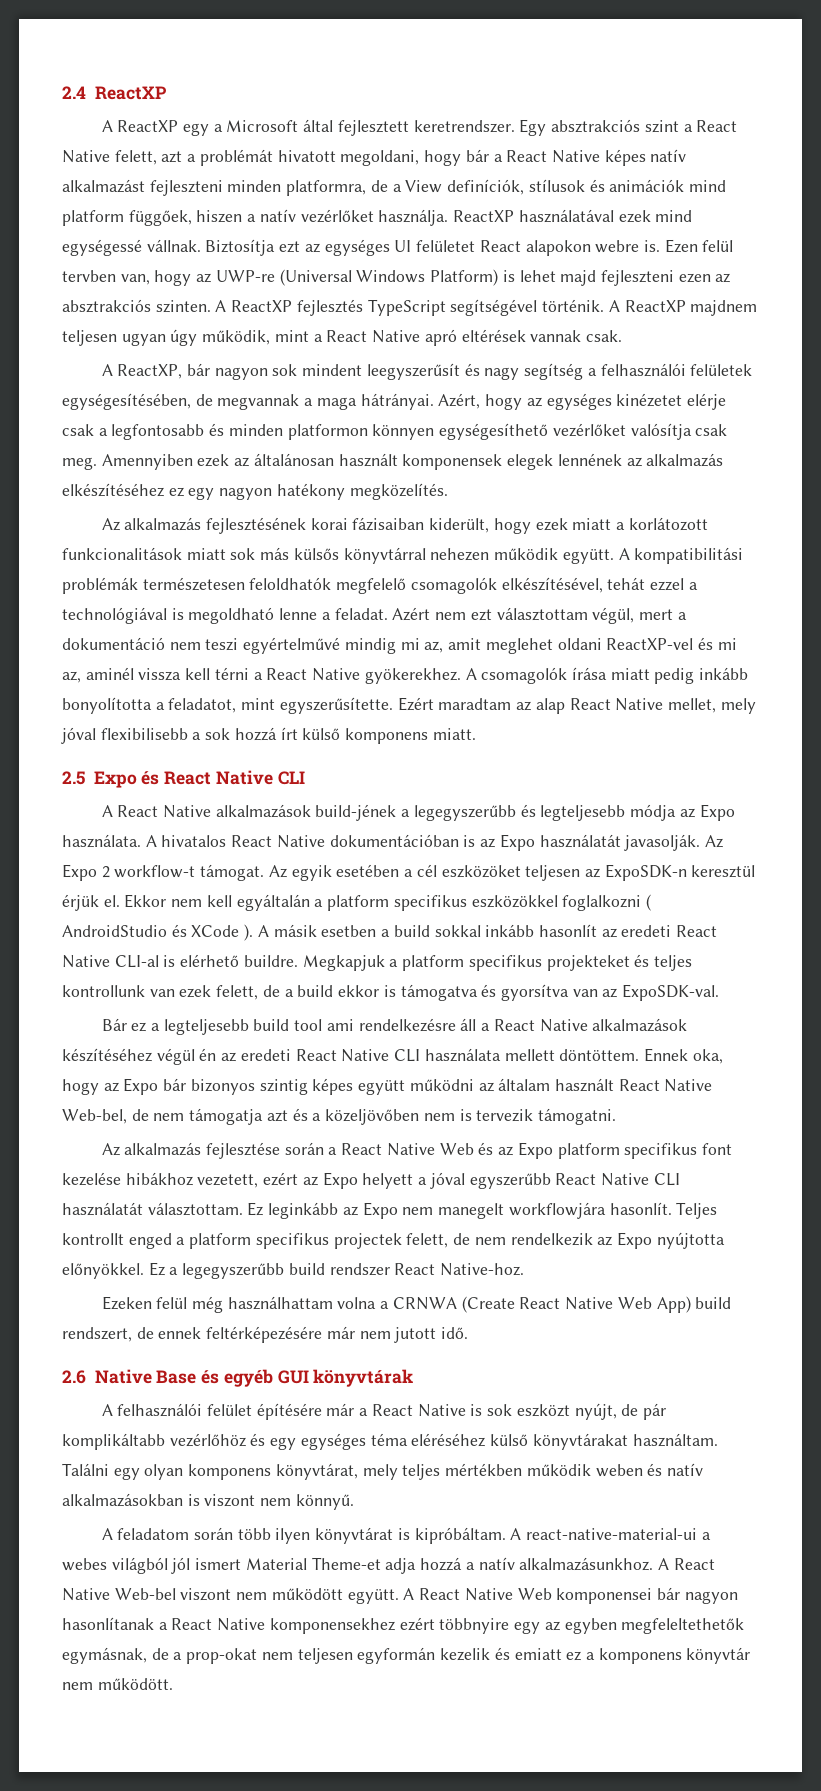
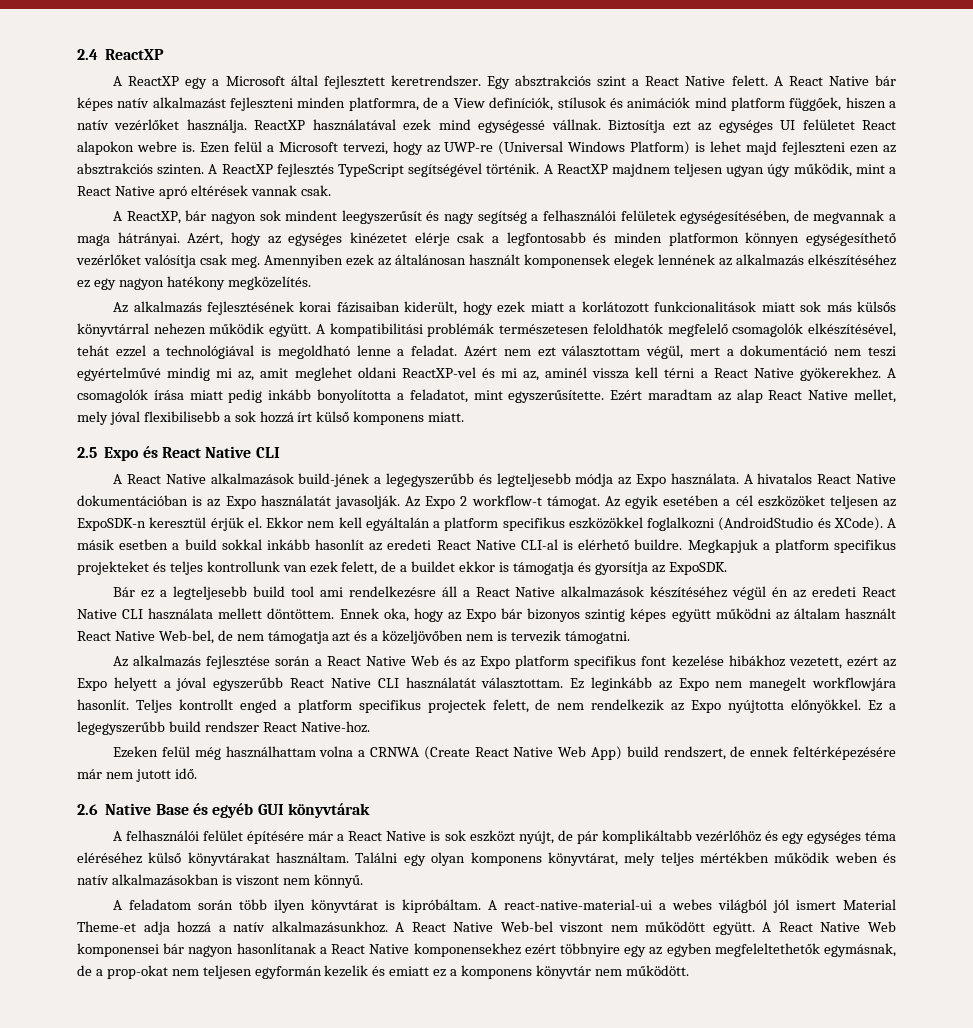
- Egy absztrakciós szint a React Native felett, azt a problémát hivatott megoldani, hogy bár a React Native képes natív alkalmazást fejleszteni minden platformra, de a View definíciók, stílusok és animációk mind platform függőek, hiszen a natív vezérlőket használja.
+ Egy absztrakciós szint a React Native felett. A React Native bár képes natív alkalmazást fejleszteni minden platformra, de a View definíciók, stílusok és animációk mind platform függőek, hiszen a natív vezérlőket használja.
- Ezen felül tervben van, hogy az UWP-re (Universal Windows Platform) is lehet majd fejleszteni ezen az absztrakciós szinten.
+ Ezen felül a Microsoft tervezi, hogy az UWP-re (Universal Windows Platform) is lehet majd fejleszteni ezen az absztrakciós szinten.
- Ekkor nem kell egyáltalán a platform specifikus eszközökkel foglalkozni ( AndroidStudio és XCode ).
+ Ekkor nem kell egyáltalán a platform specifikus eszközökkel foglalkozni (AndroidStudio és XCode).
- Megkapjuk a platform specifikus projekteket és teljes kontrollunk van ezek felett, de a build ekkor is támogatva és gyorsítva van az ExpoSDK-val.
+ Megkapjuk a platform specifikus projekteket és teljes kontrollunk van ezek felett, de a buildet ekkor is támogatja és gyorsítja az ExpoSDK.

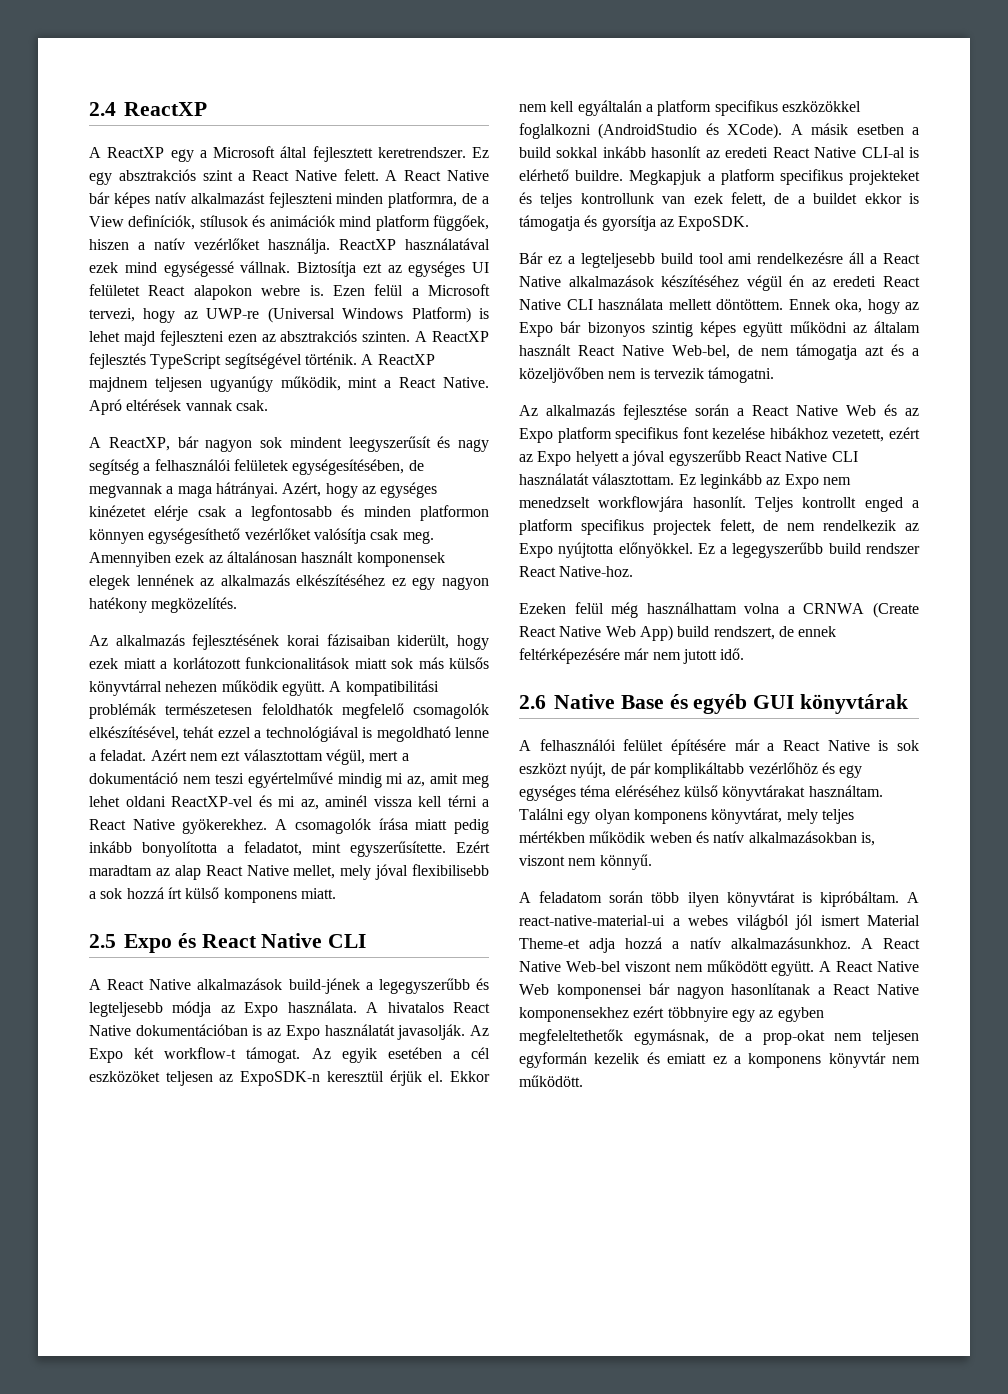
- Egy absztrakciós szint a React Native felett.
+ Ez egy absztrakciós szint a React Native felett.
- A ReactXP majdnem teljesen ugyan úgy működik, mint a React Native apró eltérések vannak csak.
+ A ReactXP majdnem teljesen ugyanúgy működik, mint a React Native. Apró eltérések vannak csak.
- Azért nem ezt választottam végül, mert a dokumentáció nem teszi egyértelművé mindig mi az, amit meglehet oldani ReactXP-vel és mi az, aminél vissza kell térni a React Native gyökerekhez.
+ Azért nem ezt választottam végül, mert a dokumentáció nem teszi egyértelművé mindig mi az, amit meg lehet oldani ReactXP-vel és mi az, aminél vissza kell térni a React Native gyökerekhez.
- Az Expo 2 workflow-t támogat.
+ Az Expo két workflow-t támogat.
- Ez leginkább az Expo nem manegelt workflowjára hasonlít.
+ Ez leginkább az Expo nem menedzselt workflowjára hasonlít.
- Találni egy olyan komponens könyvtárat, mely teljes mértékben működik weben és natív alkalmazásokban is viszont nem könnyű.
+ Találni egy olyan komponens könyvtárat, mely teljes mértékben működik weben és natív alkalmazásokban is, viszont nem könnyű.

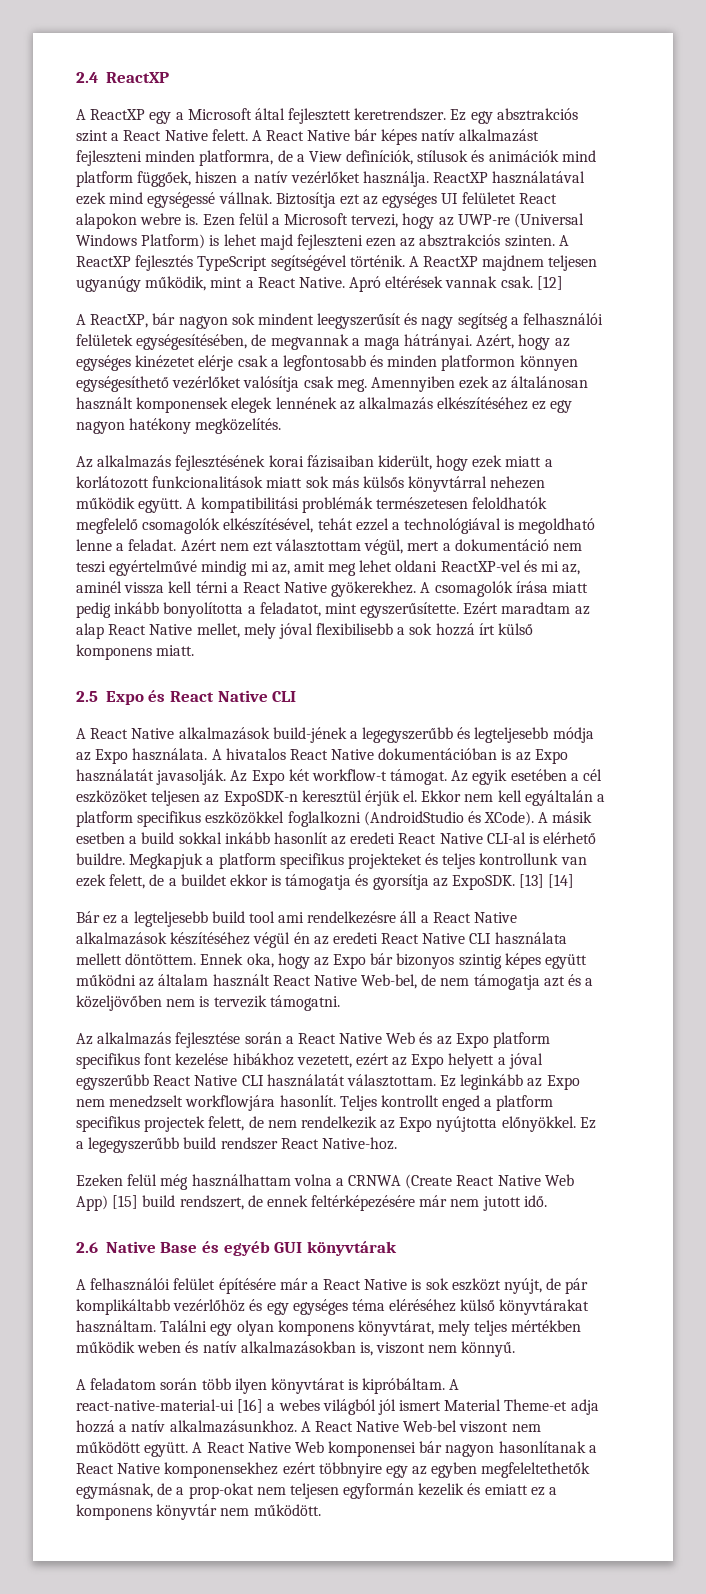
+ [12]
+ [13] [14]
- Ezeken felül még használhattam volna a CRNWA (Create React Native Web App) build rendszert, de ennek feltérképezésére már nem jutott idő.
+ Ezeken felül még használhattam volna a CRNWA (Create React Native Web App) [15] build rendszert, de ennek feltérképezésére már nem jutott idő.
- A react-native-material-ui a webes világból jól ismert Material Theme-et adja hozzá a natív alkalmazásunkhoz.
+ A react-native-material-ui [16] a webes világból jól ismert Material Theme-et adja hozzá a natív alkalmazásunkhoz.

